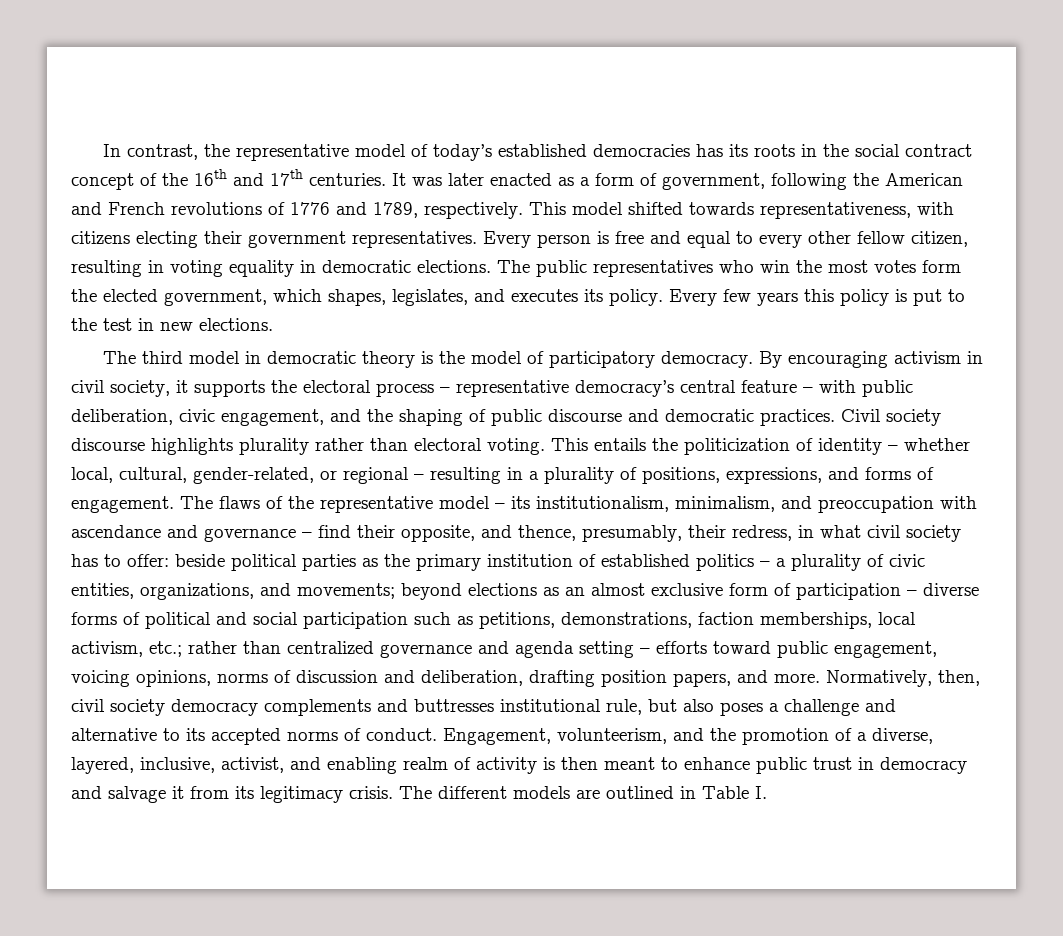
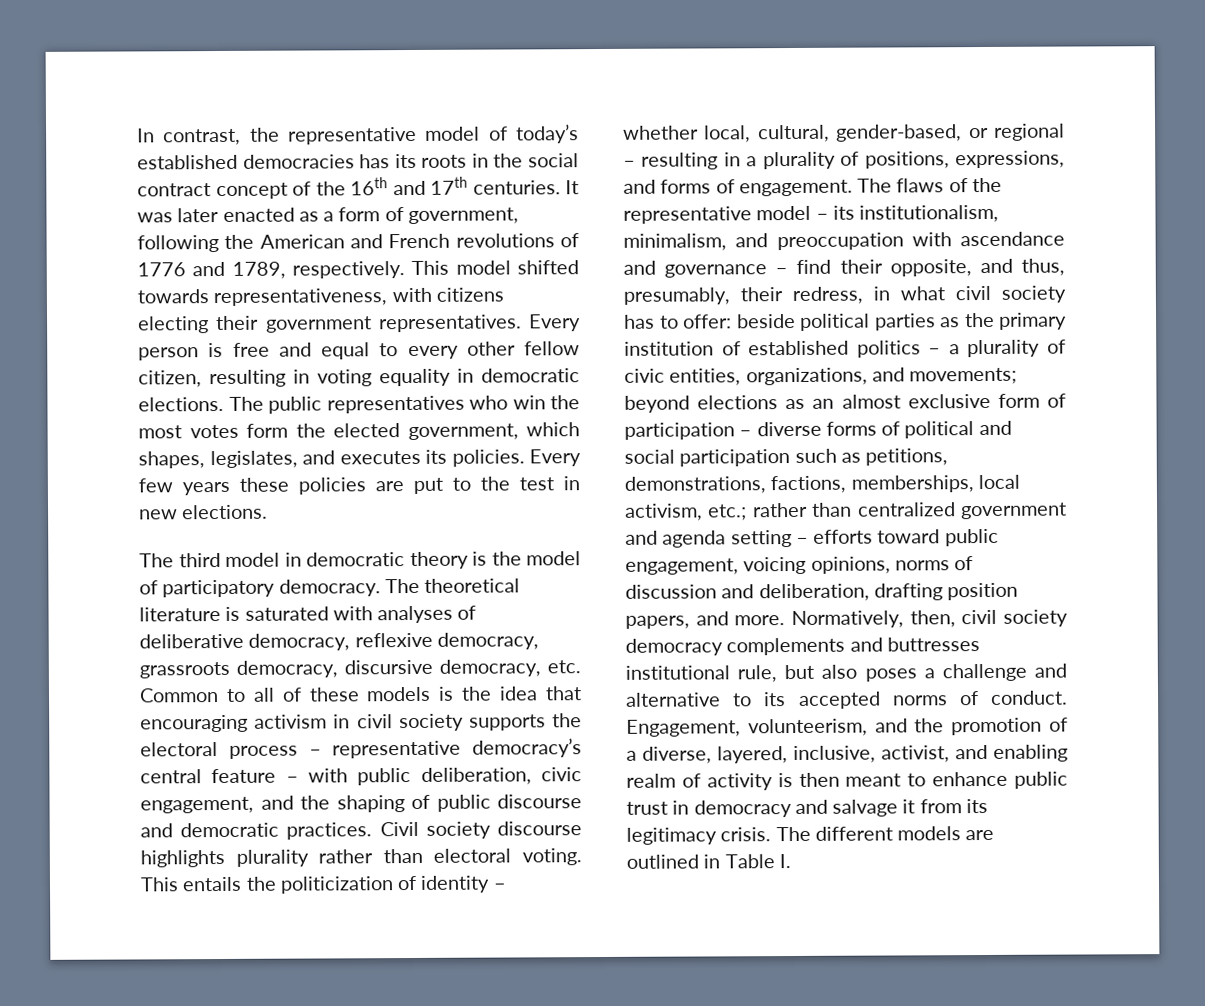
- The public representatives who win the most votes form the elected government, which shapes, legislates, and executes its policy.
+ The public representatives who win the most votes form the elected government, which shapes, legislates, and executes its policies.
- Every few years this policy is put to the test in new elections.
+ Every few years these policies are put to the test in new elections.
- By encouraging activism in civil society, it supports the electoral process – representative democracy’s central feature – with public deliberation, civic engagement, and the shaping of public discourse and democratic practices.
+ The theoretical literature is saturated with analyses of deliberative democracy, reflexive democracy, grassroots democracy, discursive democracy, etc. Common to all of these models is the idea that encouraging activism in civil society supports the electoral process – representative democracy’s central feature – with public deliberation, civic engagement, and the shaping of public discourse and democratic practices.
- This entails the politicization of identity – whether local, cultural, gender-related, or regional – resulting in a plurality of positions, expressions, and forms of engagement.
+ This entails the politicization of identity – whether local, cultural, gender-based, or regional – resulting in a plurality of positions, expressions, and forms of engagement.
- The flaws of the representative model – its institutionalism, minimalism, and preoccupation with ascendance and governance – find their opposite, and thence, presumably, their redress, in what civil society has to offer:
+ The flaws of the representative model – its institutionalism, minimalism, and preoccupation with ascendance and governance – find their opposite, and thus, presumably, their redress, in what civil society has to offer:
- beyond elections as an almost exclusive form of participation – diverse forms of political and social participation such as petitions, demonstrations, faction memberships, local activism, etc.;
+ beyond elections as an almost exclusive form of participation – diverse forms of political and social participation such as petitions, demonstrations, factions, memberships, local activism, etc.;
- rather than centralized governance and agenda setting – efforts toward public engagement, voicing opinions, norms of discussion and deliberation, drafting position papers, and more.
+ rather than centralized government and agenda setting – efforts toward public engagement, voicing opinions, norms of discussion and deliberation, drafting position papers, and more.

